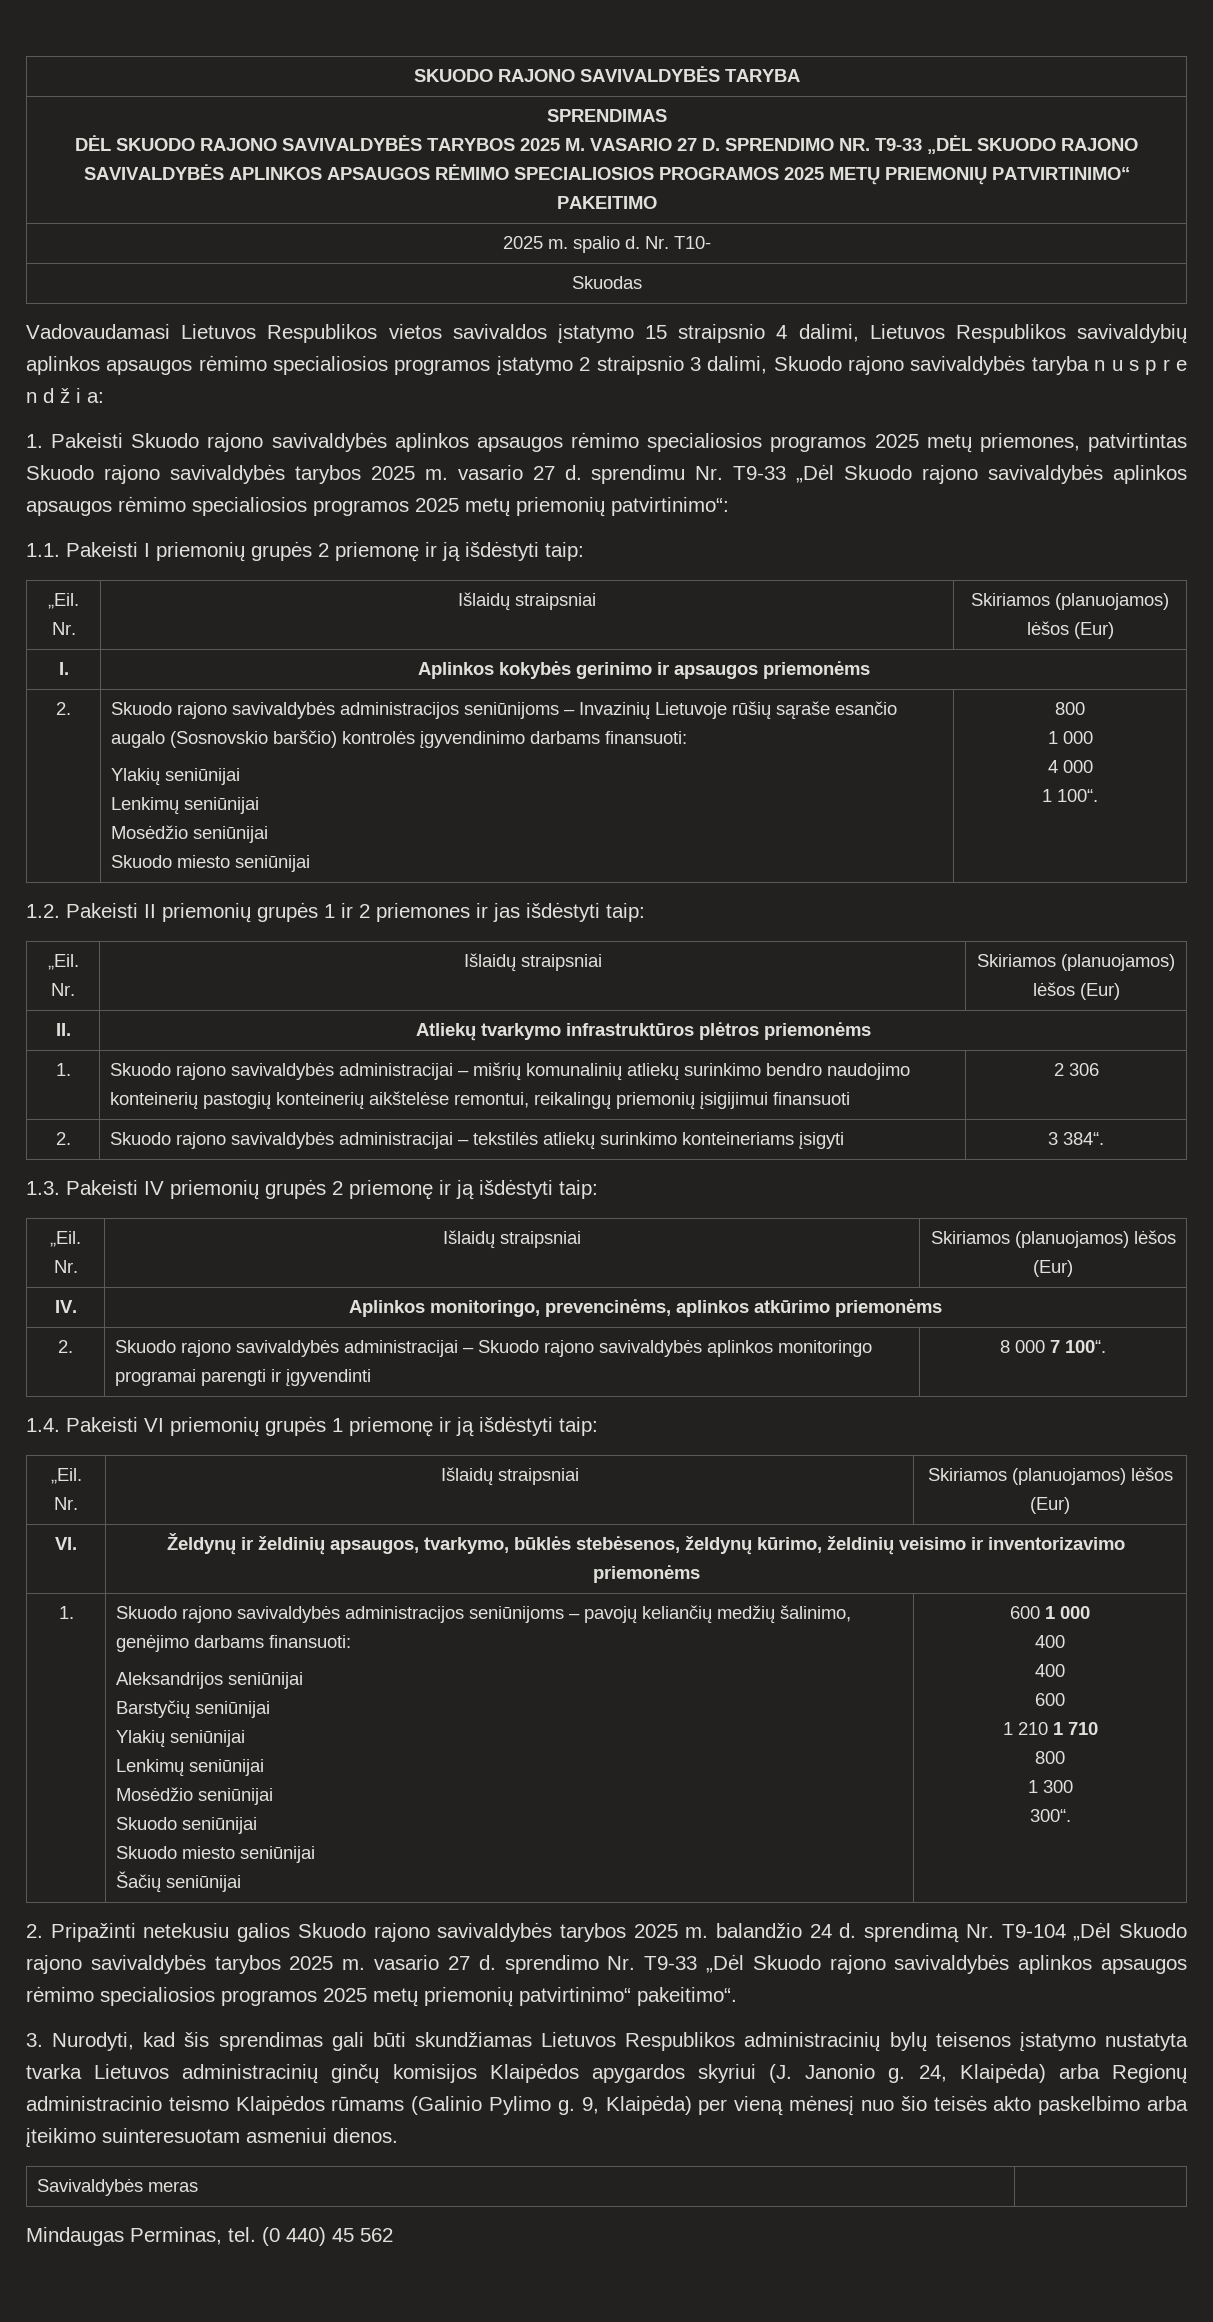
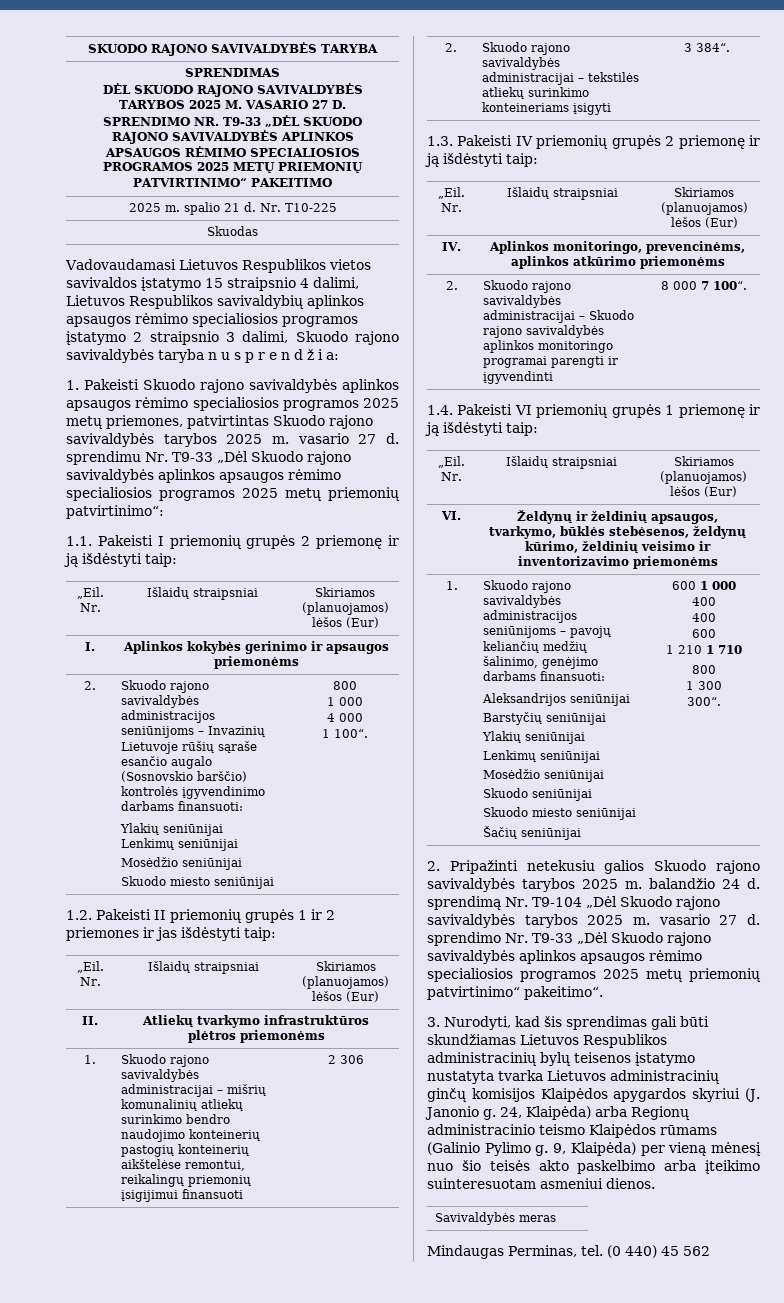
- 2025 m. spalio d. Nr. T10-
+ 2025 m. spalio 21 d. Nr. T10-225

